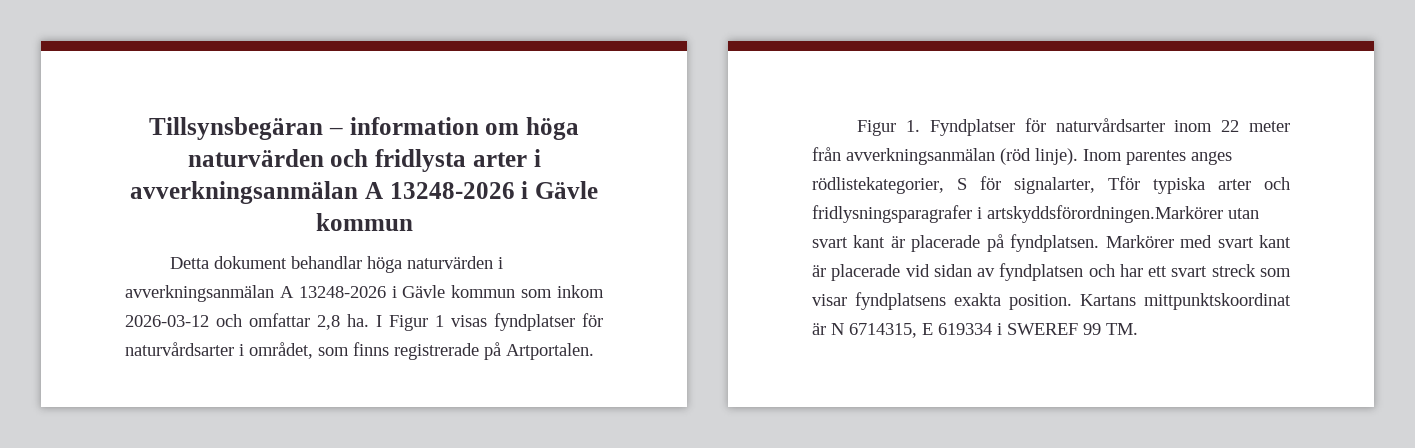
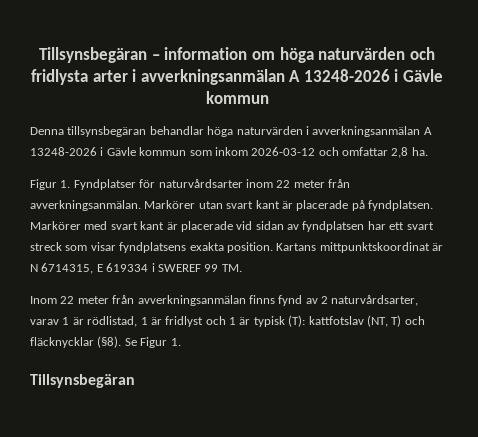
- Detta dokument behandlar höga naturvärden i avverkningsanmälan A 13248-2026 i Gävle kommun som inkom 2026-03-12 och omfattar 2,8 ha. I Figur 1 visas fyndplatser för naturvårdsarter i området, som finns registrerade på Artportalen.
+ Denna tillsynsbegäran behandlar höga naturvärden i avverkningsanmälan A 13248-2026 i Gävle kommun som inkom 2026-03-12 och omfattar 2,8 ha.
- Figur 1. Fyndplatser för naturvårdsarter inom 22 meter från avverkningsanmälan (röd linje). Inom parentes anges rödlistekategorier, S för signalarter, Tför typiska arter och fridlysningsparagrafer i artskyddsförordningen.Markörer utan svart kant är placerade på fyndplatsen.
+ Figur 1. Fyndplatser för naturvårdsarter inom 22 meter från avverkningsanmälan. Markörer utan svart kant är placerade på fyndplatsen.
- Markörer med svart kant är placerade vid sidan av fyndplatsen och har ett svart streck som visar fyndplatsens exakta position.
+ Markörer med svart kant är placerade vid sidan av fyndplatsen har ett svart streck som visar fyndplatsens exakta position.
+ Inom 22 meter från avverkningsanmälan finns fynd av 2 naturvårdsarter, varav 1 är rödlistad, 1 är fridlyst och 1 är typisk (T): kattfotslav (NT, T) och fläcknycklar (§8). Se Figur 1.
+ Tillsynsbegäran

